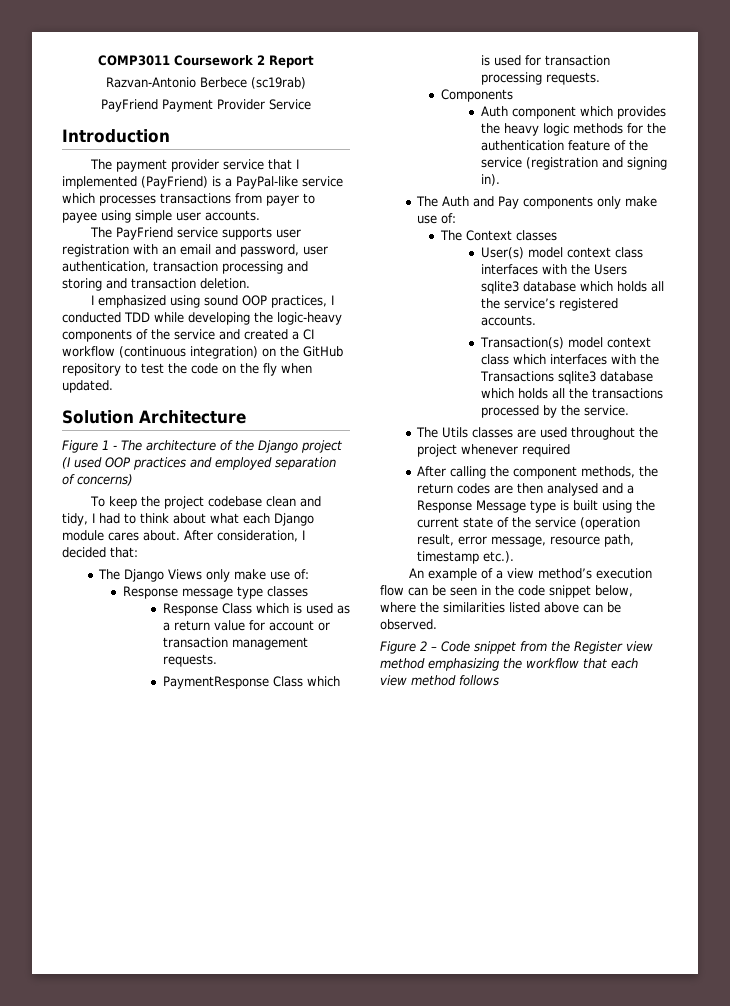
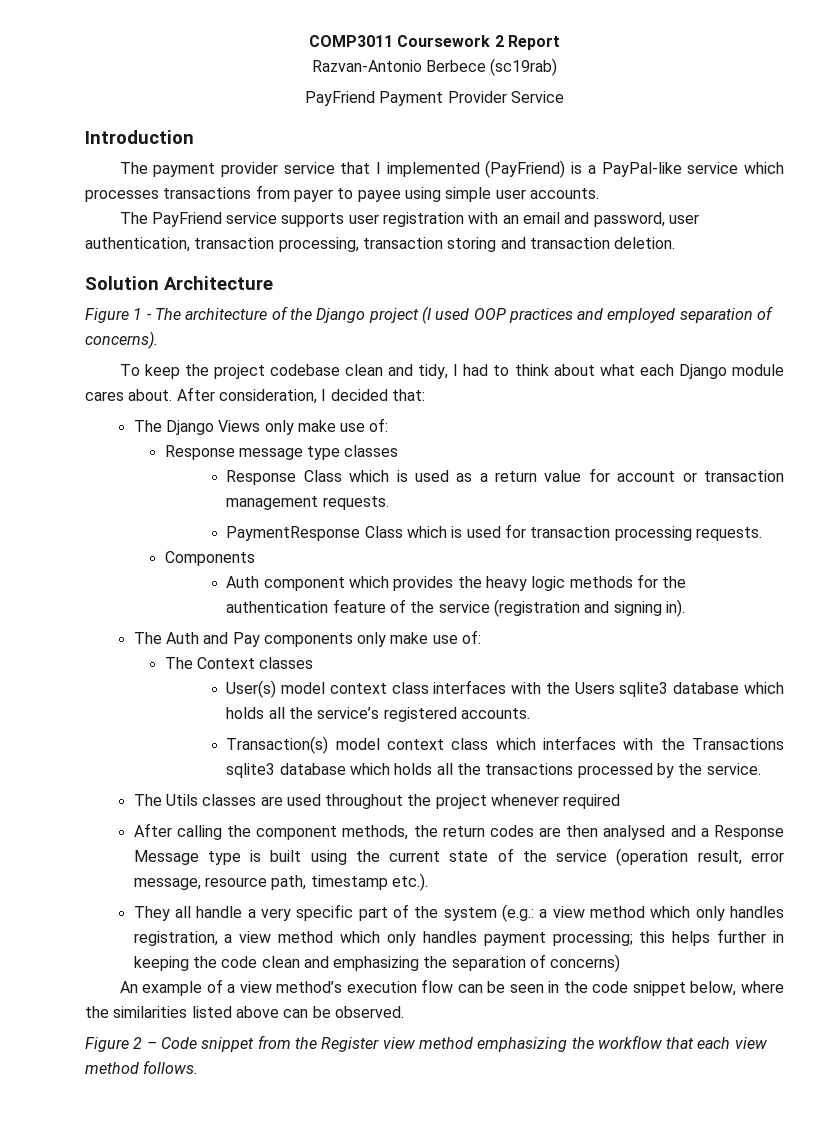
- The PayFriend service supports user registration with an email and password, user authentication, transaction processing and storing and transaction deletion.
+ The PayFriend service supports user registration with an email and password, user authentication, transaction processing, transaction storing and transaction deletion.
- I emphasized using sound OOP practices, I conducted TDD while developing the logic-heavy components of the service and created a CI workflow (continuous integration) on the GitHub repository to test the code on the fly when updated.
- Figure 1 - The architecture of the Django project (I used OOP practices and employed separation of concerns)
+ Figure 1 - The architecture of the Django project (I used OOP practices and employed separation of concerns).
+ They all handle a very specific part of the system (e.g.: a view method which only handles registration, a view method which only handles payment processing; this helps further in keeping the code clean and emphasizing the separation of concerns)
- Figure 2 – Code snippet from the Register view method emphasizing the workflow that each view method follows
+ Figure 2 – Code snippet from the Register view method emphasizing the workflow that each view method follows.

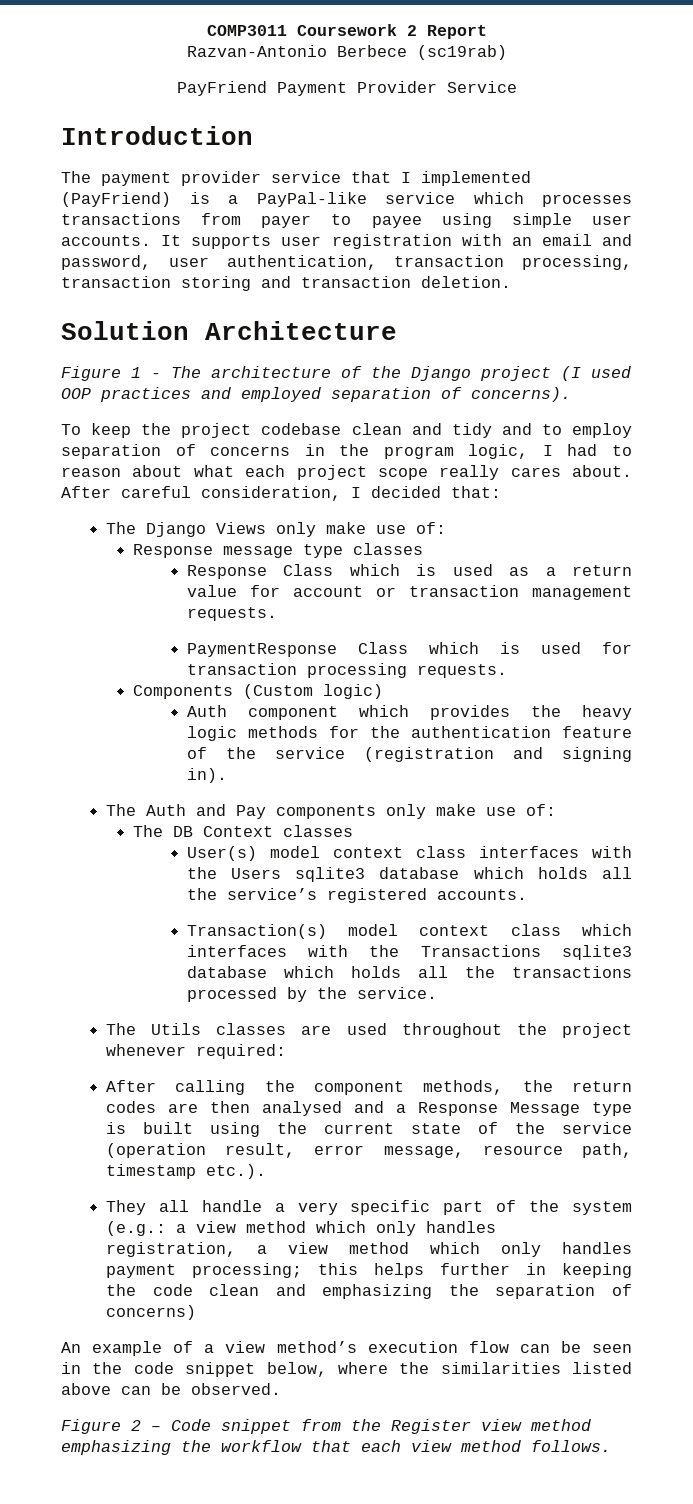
- The payment provider service that I implemented (PayFriend) is a PayPal-like service which processes transactions from payer to payee using simple user accounts.
- The PayFriend service supports user registration with an email and password, user authentication, transaction processing, transaction storing and transaction deletion.
+ The payment provider service that I implemented (PayFriend) is a PayPal-like service which processes transactions from payer to payee using simple user accounts. It supports user registration with an email and password, user authentication, transaction processing, transaction storing and transaction deletion.
- To keep the project codebase clean and tidy, I had to think about what each Django module cares about.
+ To keep the project codebase clean and tidy and to employ separation of concerns in the program logic, I had to reason about what each project scope really cares about.
- After consideration, I decided that:
+ After careful consideration, I decided that:
- Components
+ Components (Custom logic)
- The Context classes
+ The DB Context classes
- The Utils classes are used throughout the project whenever required
+ The Utils classes are used throughout the project whenever required:

